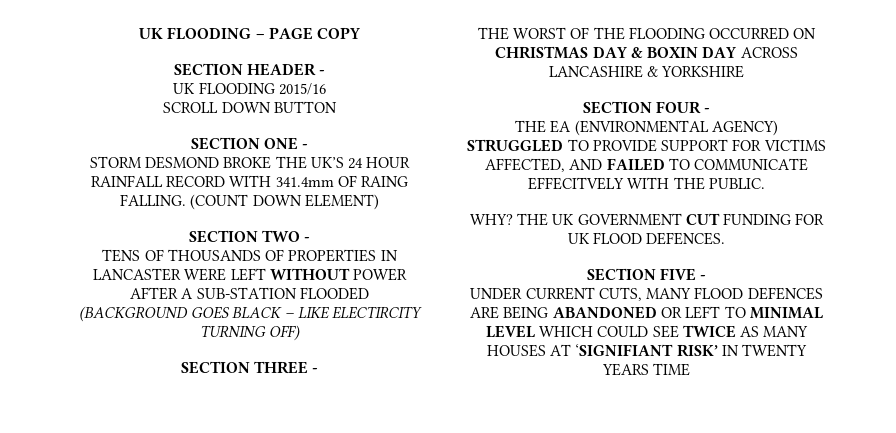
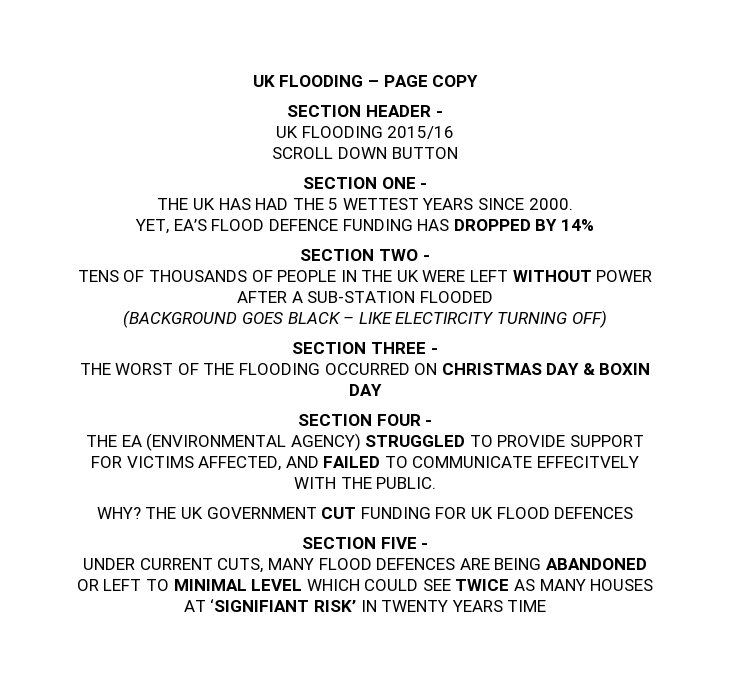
- STORM DESMOND BROKE THE UK’S 24 HOUR RAINFALL RECORD WITH 341.4mm OF RAING FALLING. (COUNT DOWN ELEMENT)
+ THE UK HAS HAD THE 5 WETTEST YEARS SINCE 2000.
+ YET, EA’S FLOOD DEFENCE FUNDING HAS DROPPED BY 14%
- TENS OF THOUSANDS OF PROPERTIES IN LANCASTER WERE LEFT WITHOUT POWER AFTER A SUB-STATION FLOODED
+ TENS OF THOUSANDS OF PEOPLE IN THE UK WERE LEFT WITHOUT POWER AFTER A SUB-STATION FLOODED
- THE WORST OF THE FLOODING OCCURRED ON CHRISTMAS DAY & BOXIN DAY ACROSS LANCASHIRE & YORKSHIRE
+ THE WORST OF THE FLOODING OCCURRED ON CHRISTMAS DAY & BOXIN DAY
- THE UK GOVERNMENT CUT FUNDING FOR UK FLOOD DEFENCES.
+ THE UK GOVERNMENT CUT FUNDING FOR UK FLOOD DEFENCES

